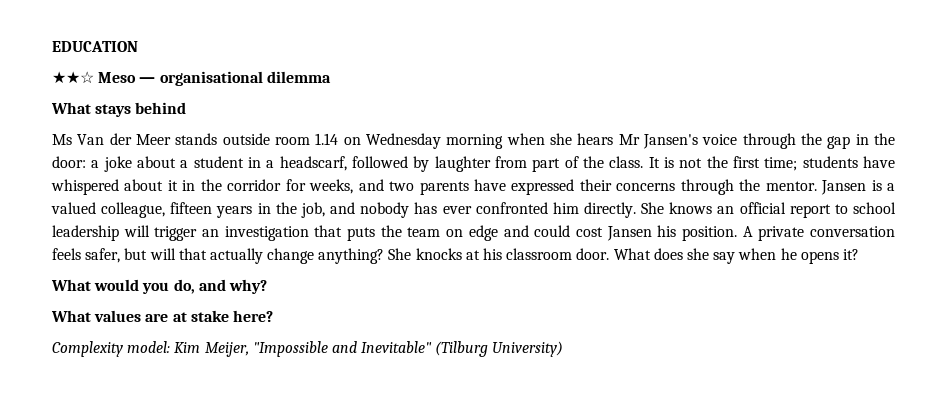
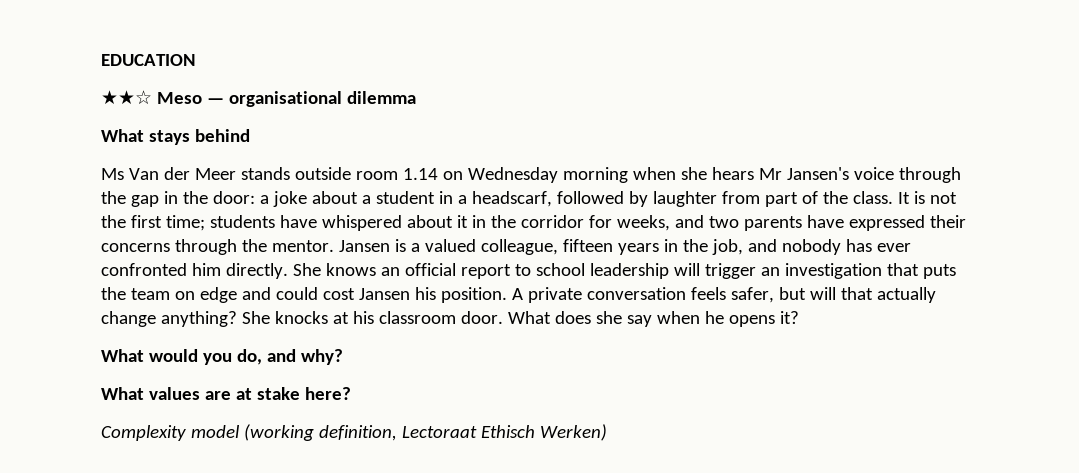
- Complexity model: Kim Meijer, "Impossible and Inevitable" (Tilburg University)
+ Complexity model (working definition, Lectoraat Ethisch Werken)

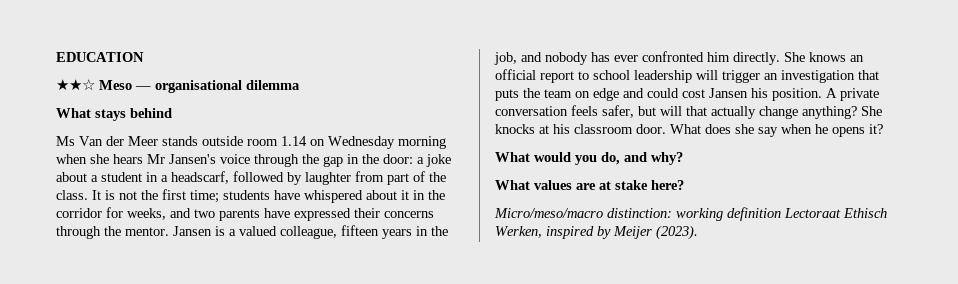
- Complexity model (working definition, Lectoraat Ethisch Werken)
+ Micro/meso/macro distinction: working definition Lectoraat Ethisch Werken, inspired by Meijer (2023).

